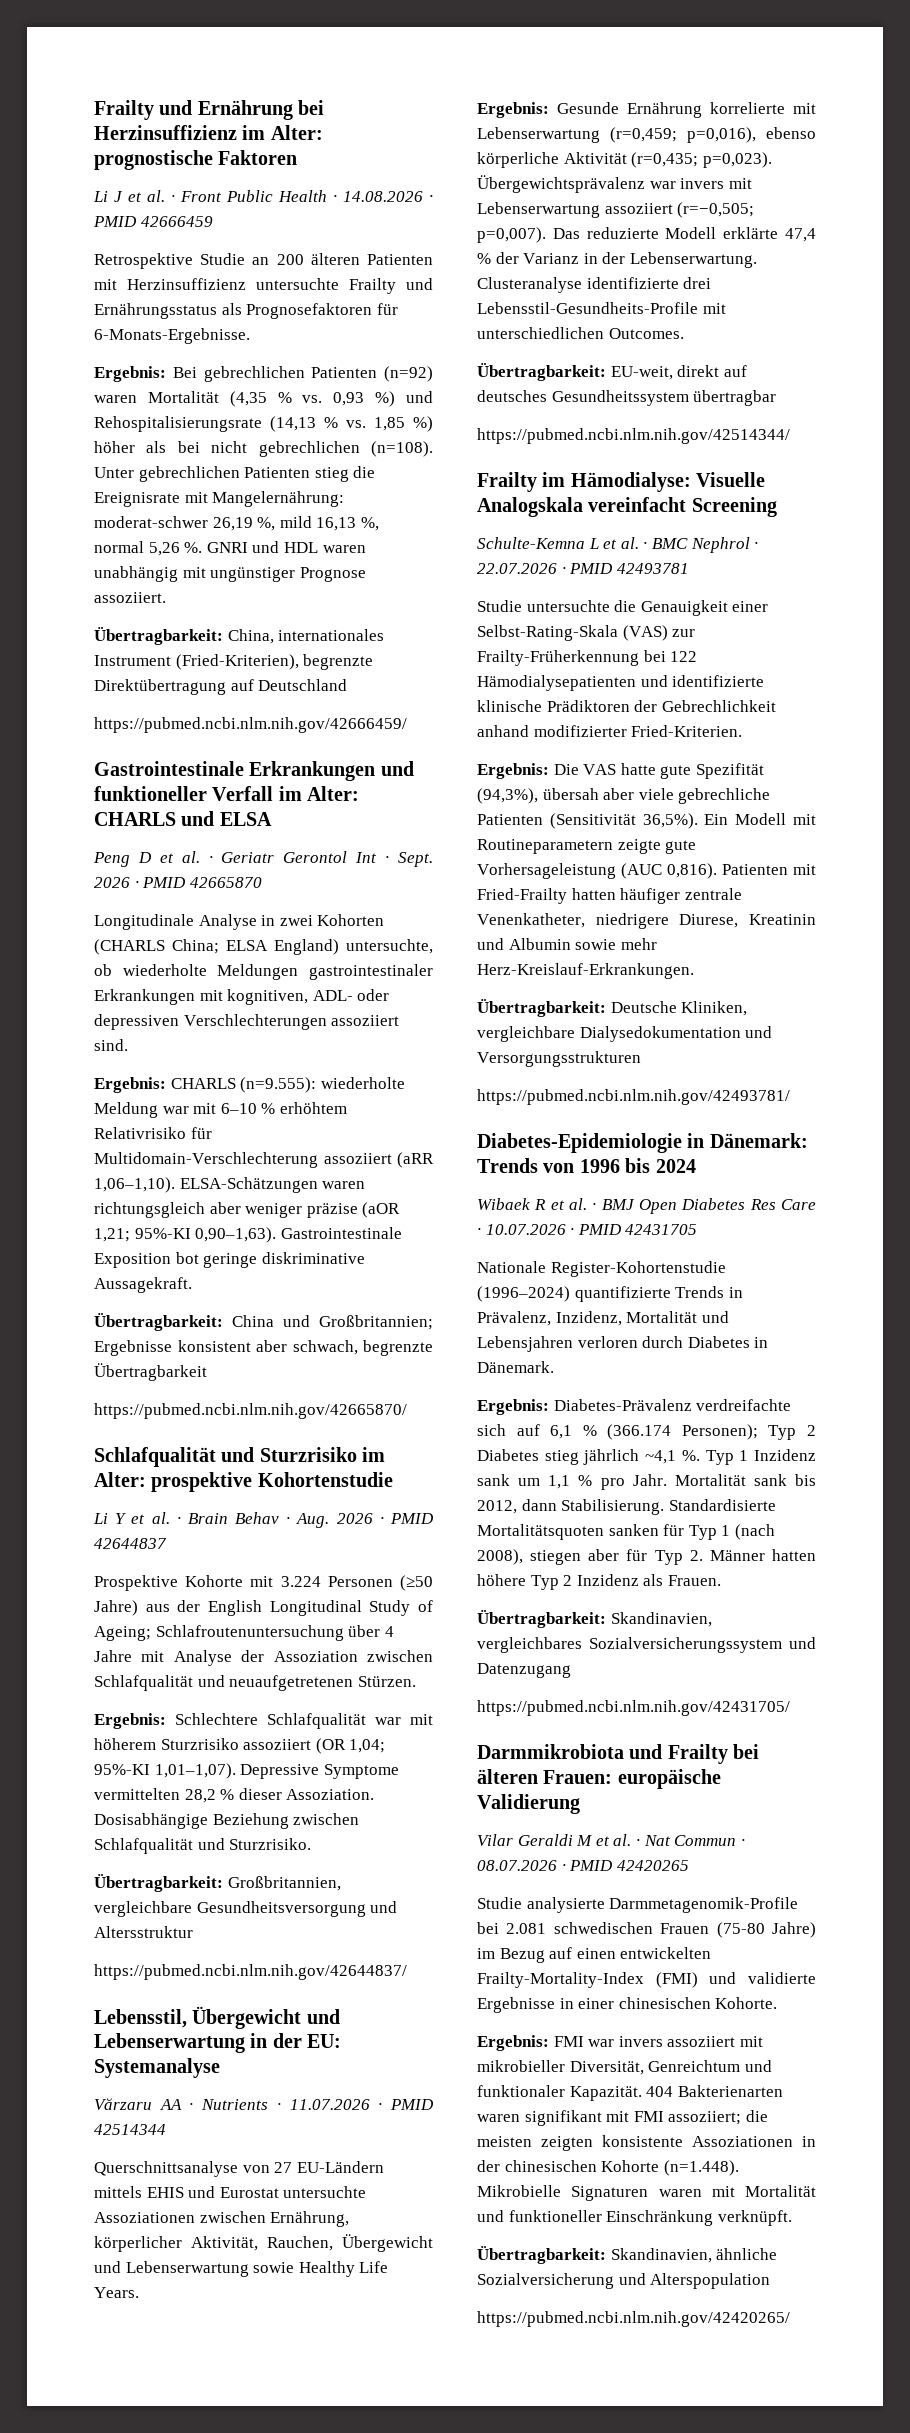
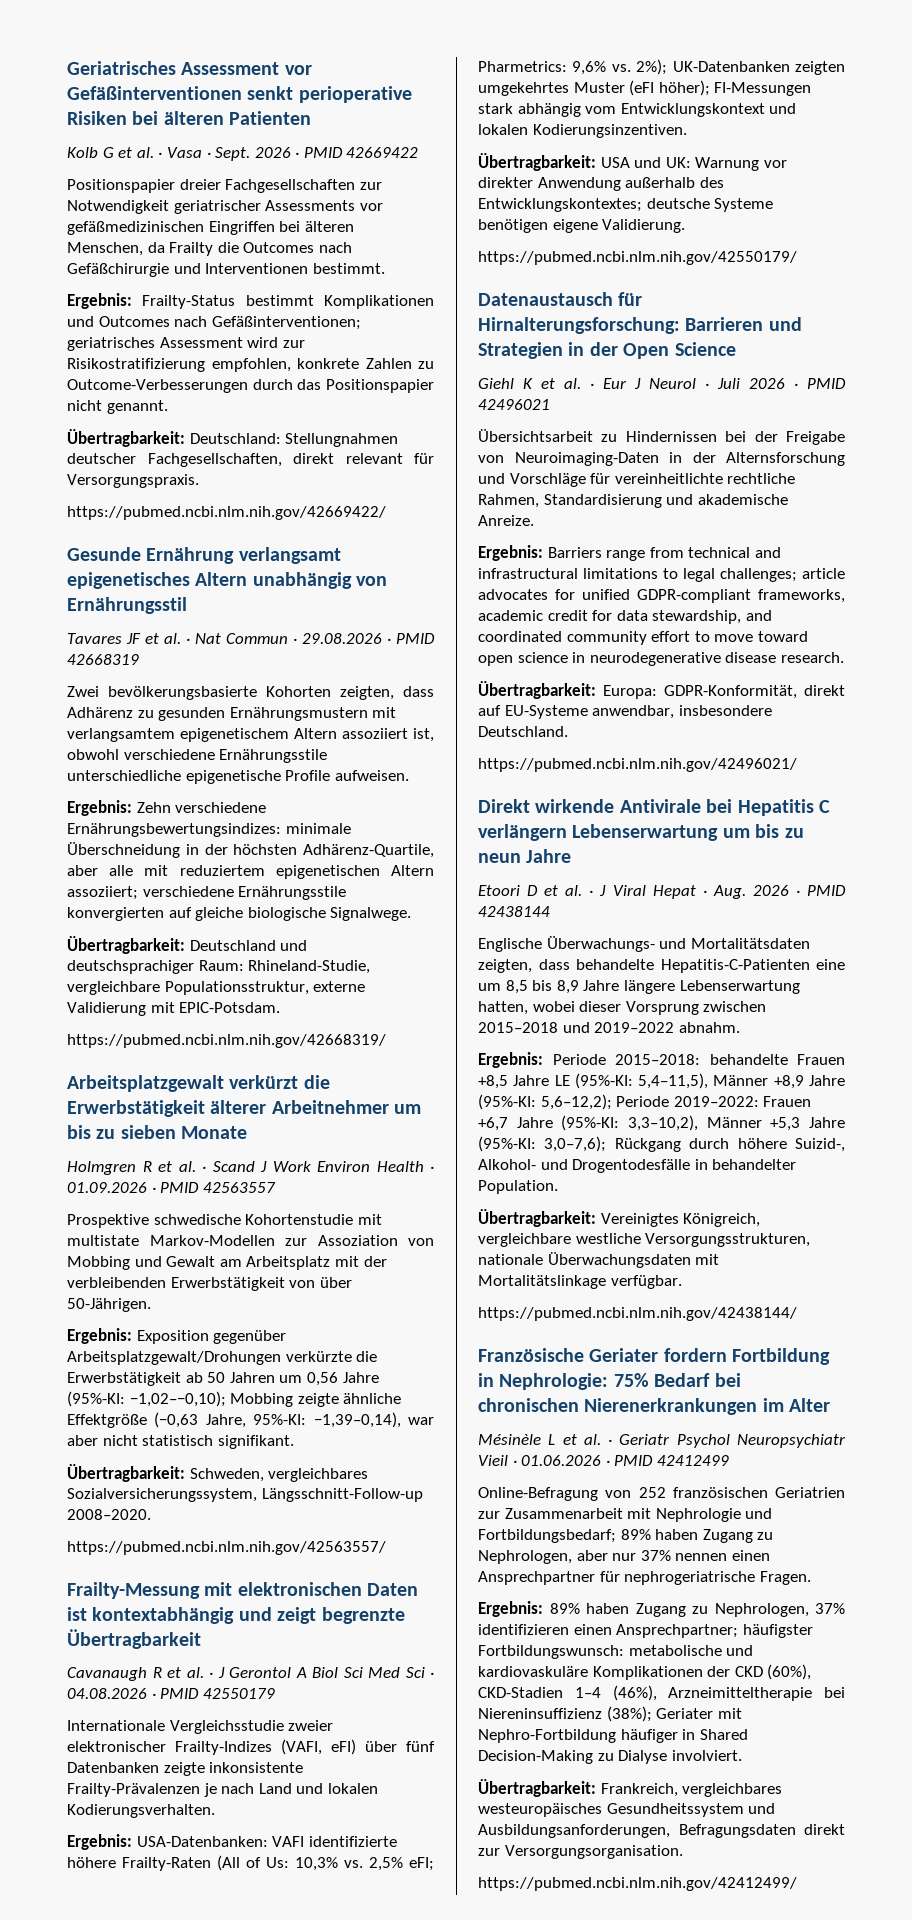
- Frailty und Ernährung bei Herzinsuffizienz im Alter: prognostische Faktoren
- Li J et al. · Front Public Health · 14.08.2026 · PMID 42666459
- Retrospektive Studie an 200 älteren Patienten mit Herzinsuffizienz untersuchte Frailty und Ernährungsstatus als Prognosefaktoren für 6-Monats-Ergebnisse.
- Ergebnis: Bei gebrechlichen Patienten (n=92) waren Mortalität (4,35 % vs. 0,93 %) und Rehospitalisierungsrate (14,13 % vs. 1,85 %) höher als bei nicht gebrechlichen (n=108). Unter gebrechlichen Patienten stieg die Ereignisrate mit Mangelernährung: moderat-schwer 26,19 %, mild 16,13 %, normal 5,26 %. GNRI und HDL waren unabhängig mit ungünstiger Prognose assoziiert.
- Übertragbarkeit: China, internationales Instrument (Fried-Kriterien), begrenzte Direktübertragung auf Deutschland
- https://pubmed.ncbi.nlm.nih.gov/42666459/
- Gastrointestinale Erkrankungen und funktioneller Verfall im Alter: CHARLS und ELSA
- Peng D et al. · Geriatr Gerontol Int · Sept.
+ Geriatrisches Assessment vor Gefäßinterventionen senkt perioperative Risiken bei älteren Patienten
+ Kolb G et al. · Vasa · Sept.
- 2026 · PMID 42665870
- Longitudinale Analyse in zwei Kohorten (CHARLS China; ELSA England) untersuchte, ob wiederholte Meldungen gastrointestinaler Erkrankungen mit kognitiven, ADL- oder depressiven Verschlechterungen assoziiert sind.
- Ergebnis: CHARLS (n=9.555): wiederholte Meldung war mit 6–10 % erhöhtem Relativrisiko für Multidomain-Verschlechterung assoziiert (aRR 1,06–1,10). ELSA-Schätzungen waren richtungsgleich aber weniger präzise (aOR 1,21; 95%-KI 0,90–1,63). Gastrointestinale Exposition bot geringe diskriminative Aussagekraft.
- Übertragbarkeit: China und Großbritannien; Ergebnisse konsistent aber schwach, begrenzte Übertragbarkeit
- https://pubmed.ncbi.nlm.nih.gov/42665870/
- Schlafqualität und Sturzrisiko im Alter: prospektive Kohortenstudie
- Li Y et al. · Brain Behav · Aug. 2026 · PMID 42644837
- Prospektive Kohorte mit 3.224 Personen (≥50 Jahre) aus der English Longitudinal Study of Ageing; Schlafroutenuntersuchung über 4 Jahre mit Analyse der Assoziation zwischen Schlafqualität und neuaufgetretenen Stürzen.
- Ergebnis: Schlechtere Schlafqualität war mit höherem Sturzrisiko assoziiert (OR 1,04; 95%-KI 1,01–1,07). Depressive Symptome vermittelten 28,2 % dieser Assoziation. Dosisabhängige Beziehung zwischen Schlafqualität und Sturzrisiko.
- Übertragbarkeit: Großbritannien, vergleichbare Gesundheitsversorgung und Altersstruktur
- https://pubmed.ncbi.nlm.nih.gov/42644837/
- Lebensstil, Übergewicht und Lebenserwartung in der EU: Systemanalyse
- Vărzaru AA · Nutrients · 11.07.2026 · PMID 42514344
- Querschnittsanalyse von 27 EU-Ländern mittels EHIS und Eurostat untersuchte Assoziationen zwischen Ernährung, körperlicher Aktivität, Rauchen, Übergewicht und Lebenserwartung sowie Healthy Life Years.
- Ergebnis: Gesunde Ernährung korrelierte mit Lebenserwartung (r=0,459; p=0,016), ebenso körperliche Aktivität (r=0,435; p=0,023). Übergewichtsprävalenz war invers mit Lebenserwartung assoziiert (r=−0,505; p=0,007). Das reduzierte Modell erklärte 47,4 % der Varianz in der Lebenserwartung. Clusteranalyse identifizierte drei Lebensstil-Gesundheits-Profile mit unterschiedlichen Outcomes.
- Übertragbarkeit: EU-weit, direkt auf deutsches Gesundheitssystem übertragbar
- https://pubmed.ncbi.nlm.nih.gov/42514344/
- Frailty im Hämodialyse: Visuelle Analogskala vereinfacht Screening
- Schulte-Kemna L et al. · BMC Nephrol · 22.07.2026 · PMID 42493781
- Studie untersuchte die Genauigkeit einer Selbst-Rating-Skala (VAS) zur Frailty-Früherkennung bei 122 Hämodialysepatienten und identifizierte klinische Prädiktoren der Gebrechlichkeit anhand modifizierter Fried-Kriterien.
- Ergebnis: Die VAS hatte gute Spezifität (94,3%), übersah aber viele gebrechliche Patienten (Sensitivität 36,5%). Ein Modell mit Routineparametern zeigte gute Vorhersageleistung (AUC 0,816). Patienten mit Fried-Frailty hatten häufiger zentrale Venenkatheter, niedrigere Diurese, Kreatinin und Albumin sowie mehr Herz-Kreislauf-Erkrankungen.
- Übertragbarkeit: Deutsche Kliniken, vergleichbare Dialysedokumentation und Versorgungsstrukturen
- https://pubmed.ncbi.nlm.nih.gov/42493781/
- Diabetes-Epidemiologie in Dänemark: Trends von 1996 bis 2024
- Wibaek R et al. · BMJ Open Diabetes Res Care · 10.07.2026 · PMID 42431705
- Nationale Register-Kohortenstudie (1996–2024) quantifizierte Trends in Prävalenz, Inzidenz, Mortalität und Lebensjahren verloren durch Diabetes in Dänemark.
- Ergebnis: Diabetes-Prävalenz verdreifachte sich auf 6,1 % (366.174 Personen); Typ 2 Diabetes stieg jährlich ~4,1 %. Typ 1 Inzidenz sank um 1,1 % pro Jahr. Mortalität sank bis 2012, dann Stabilisierung. Standardisierte Mortalitätsquoten sanken für Typ 1 (nach 2008), stiegen aber für Typ 2. Männer hatten höhere Typ 2 Inzidenz als Frauen.
- Übertragbarkeit: Skandinavien, vergleichbares Sozialversicherungssystem und Datenzugang
- https://pubmed.ncbi.nlm.nih.gov/42431705/
- Darmmikrobiota und Frailty bei älteren Frauen: europäische Validierung
- Vilar Geraldi M et al. · Nat Commun · 08.07.2026 · PMID 42420265
- Studie analysierte Darmmetagenomik-Profile bei 2.081 schwedischen Frauen (75-80 Jahre) im Bezug auf einen entwickelten Frailty-Mortality-Index (FMI) und validierte Ergebnisse in einer chinesischen Kohorte.
- Ergebnis: FMI war invers assoziiert mit mikrobieller Diversität, Genreichtum und funktionaler Kapazität. 404 Bakterienarten waren signifikant mit FMI assoziiert; die meisten zeigten konsistente Assoziationen in der chinesischen Kohorte (n=1.448). Mikrobielle Signaturen waren mit Mortalität und funktioneller Einschränkung verknüpft.
- Übertragbarkeit: Skandinavien, ähnliche Sozialversicherung und Alterspopulation
- https://pubmed.ncbi.nlm.nih.gov/42420265/
+ 2026 · PMID 42669422
+ Positionspapier dreier Fachgesellschaften zur Notwendigkeit geriatrischer Assessments vor gefäßmedizinischen Eingriffen bei älteren Menschen, da Frailty die Outcomes nach Gefäßchirurgie und Interventionen bestimmt.
+ Ergebnis: Frailty-Status bestimmt Komplikationen und Outcomes nach Gefäßinterventionen; geriatrisches Assessment wird zur Risikostratifizierung empfohlen, konkrete Zahlen zu Outcome-Verbesserungen durch das Positionspapier nicht genannt.
+ Übertragbarkeit: Deutschland: Stellungnahmen deutscher Fachgesellschaften, direkt relevant für Versorgungspraxis.
+ https://pubmed.ncbi.nlm.nih.gov/42669422/
+ Gesunde Ernährung verlangsamt epigenetisches Altern unabhängig von Ernährungsstil
+ Tavares JF et al. · Nat Commun · 29.08.2026 · PMID 42668319
+ Zwei bevölkerungsbasierte Kohorten zeigten, dass Adhärenz zu gesunden Ernährungsmustern mit verlangsamtem epigenetischem Altern assoziiert ist, obwohl verschiedene Ernährungsstile unterschiedliche epigenetische Profile aufweisen.
+ Ergebnis: Zehn verschiedene Ernährungsbewertungsindizes: minimale Überschneidung in der höchsten Adhärenz-Quartile, aber alle mit reduziertem epigenetischen Altern assoziiert; verschiedene Ernährungsstile konvergierten auf gleiche biologische Signalwege.
+ Übertragbarkeit: Deutschland und deutschsprachiger Raum: Rhineland-Studie, vergleichbare Populationsstruktur, externe Validierung mit EPIC-Potsdam.
+ https://pubmed.ncbi.nlm.nih.gov/42668319/
+ Arbeitsplatzgewalt verkürzt die Erwerbstätigkeit älterer Arbeitnehmer um bis zu sieben Monate
+ Holmgren R et al. · Scand J Work Environ Health · 01.09.2026 · PMID 42563557
+ Prospektive schwedische Kohortenstudie mit multistate Markov-Modellen zur Assoziation von Mobbing und Gewalt am Arbeitsplatz mit der verbleibenden Erwerbstätigkeit von über 50-Jährigen.
+ Ergebnis: Exposition gegenüber Arbeitsplatzgewalt/Drohungen verkürzte die Erwerbstätigkeit ab 50 Jahren um 0,56 Jahre (95%-KI: −1,02–−0,10); Mobbing zeigte ähnliche Effektgröße (−0,63 Jahre, 95%-KI: −1,39–0,14), war aber nicht statistisch signifikant.
+ Übertragbarkeit: Schweden, vergleichbares Sozialversicherungssystem, Längsschnitt-Follow-up 2008–2020.
+ https://pubmed.ncbi.nlm.nih.gov/42563557/
+ Frailty-Messung mit elektronischen Daten ist kontextabhängig und zeigt begrenzte Übertragbarkeit
+ Cavanaugh R et al. · J Gerontol A Biol Sci Med Sci · 04.08.2026 · PMID 42550179
+ Internationale Vergleichsstudie zweier elektronischer Frailty-Indizes (VAFI, eFI) über fünf Datenbanken zeigte inkonsistente Frailty-Prävalenzen je nach Land und lokalen Kodierungsverhalten.
+ Ergebnis: USA-Datenbanken: VAFI identifizierte höhere Frailty-Raten (All of Us: 10,3% vs. 2,5% eFI; Pharmetrics: 9,6% vs. 2%); UK-Datenbanken zeigten umgekehrtes Muster (eFI höher); FI-Messungen stark abhängig vom Entwicklungskontext und lokalen Kodierungsinzentiven.
+ Übertragbarkeit: USA und UK: Warnung vor direkter Anwendung außerhalb des Entwicklungskontextes; deutsche Systeme benötigen eigene Validierung.
+ https://pubmed.ncbi.nlm.nih.gov/42550179/
+ Datenaustausch für Hirnalterungsforschung: Barrieren und Strategien in der Open Science
+ Giehl K et al. · Eur J Neurol · Juli 2026 · PMID 42496021
+ Übersichtsarbeit zu Hindernissen bei der Freigabe von Neuroimaging-Daten in der Alternsforschung und Vorschläge für vereinheitlichte rechtliche Rahmen, Standardisierung und akademische Anreize.
+ Ergebnis: Barriers range from technical and infrastructural limitations to legal challenges; article advocates for unified GDPR-compliant frameworks, academic credit for data stewardship, and coordinated community effort to move toward open science in neurodegenerative disease research.
+ Übertragbarkeit: Europa: GDPR-Konformität, direkt auf EU-Systeme anwendbar, insbesondere Deutschland.
+ https://pubmed.ncbi.nlm.nih.gov/42496021/
+ Direkt wirkende Antivirale bei Hepatitis C verlängern Lebenserwartung um bis zu neun Jahre
+ Etoori D et al. · J Viral Hepat · Aug. 2026 · PMID 42438144
+ Englische Überwachungs- und Mortalitätsdaten zeigten, dass behandelte Hepatitis-C-Patienten eine um 8,5 bis 8,9 Jahre längere Lebenserwartung hatten, wobei dieser Vorsprung zwischen 2015–2018 und 2019–2022 abnahm.
+ Ergebnis: Periode 2015–2018: behandelte Frauen +8,5 Jahre LE (95%-KI: 5,4–11,5), Männer +8,9 Jahre (95%-KI: 5,6–12,2); Periode 2019–2022: Frauen +6,7 Jahre (95%-KI: 3,3–10,2), Männer +5,3 Jahre (95%-KI: 3,0–7,6); Rückgang durch höhere Suizid-, Alkohol- und Drogentodesfälle in behandelter Population.
+ Übertragbarkeit: Vereinigtes Königreich, vergleichbare westliche Versorgungsstrukturen, nationale Überwachungsdaten mit Mortalitätslinkage verfügbar.
+ https://pubmed.ncbi.nlm.nih.gov/42438144/
+ Französische Geriater fordern Fortbildung in Nephrologie: 75% Bedarf bei chronischen Nierenerkrankungen im Alter
+ Mésinèle L et al. · Geriatr Psychol Neuropsychiatr Vieil · 01.06.2026 · PMID 42412499
+ Online-Befragung von 252 französischen Geriatrien zur Zusammenarbeit mit Nephrologie und Fortbildungsbedarf; 89% haben Zugang zu Nephrologen, aber nur 37% nennen einen Ansprechpartner für nephrogeriatrische Fragen.
+ Ergebnis: 89% haben Zugang zu Nephrologen, 37% identifizieren einen Ansprechpartner; häufigster Fortbildungswunsch: metabolische und kardiovaskuläre Komplikationen der CKD (60%), CKD-Stadien 1–4 (46%), Arzneimitteltherapie bei Niereninsuffizienz (38%); Geriater mit Nephro-Fortbildung häufiger in Shared Decision-Making zu Dialyse involviert.
+ Übertragbarkeit: Frankreich, vergleichbares westeuropäisches Gesundheitssystem und Ausbildungsanforderungen, Befragungsdaten direkt zur Versorgungsorganisation.
+ https://pubmed.ncbi.nlm.nih.gov/42412499/

